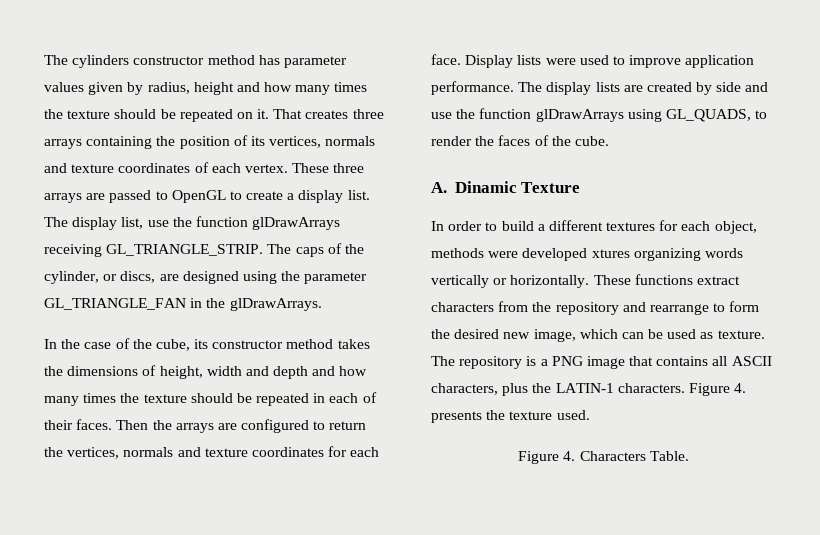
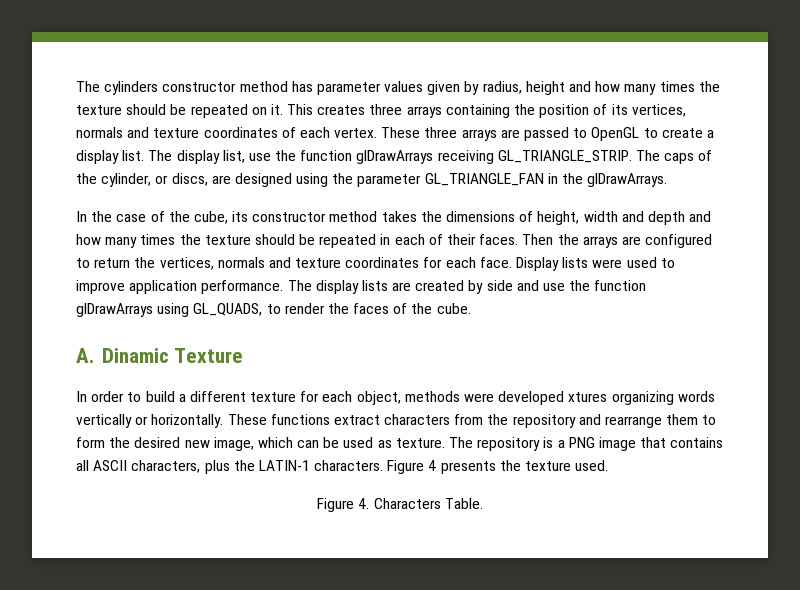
- That creates three arrays containing the position of its vertices, normals and texture coordinates of each vertex.
+ This creates three arrays containing the position of its vertices, normals and texture coordinates of each vertex.
- In order to build a different textures for each object, methods were developed xtures organizing words vertically or horizontally.
+ In order to build a different texture for each object, methods were developed xtures organizing words vertically or horizontally.
- These functions extract characters from the repository and rearrange to form the desired new image, which can be used as texture.
+ These functions extract characters from the repository and rearrange them to form the desired new image, which can be used as texture.
- Figure 4. presents the texture used.
+ Figure 4 presents the texture used.

